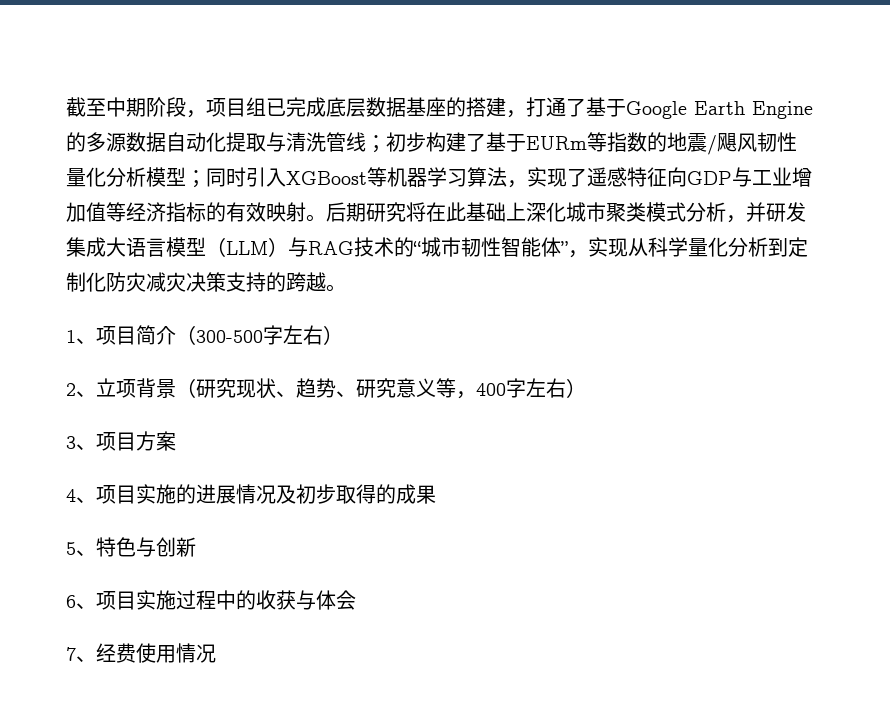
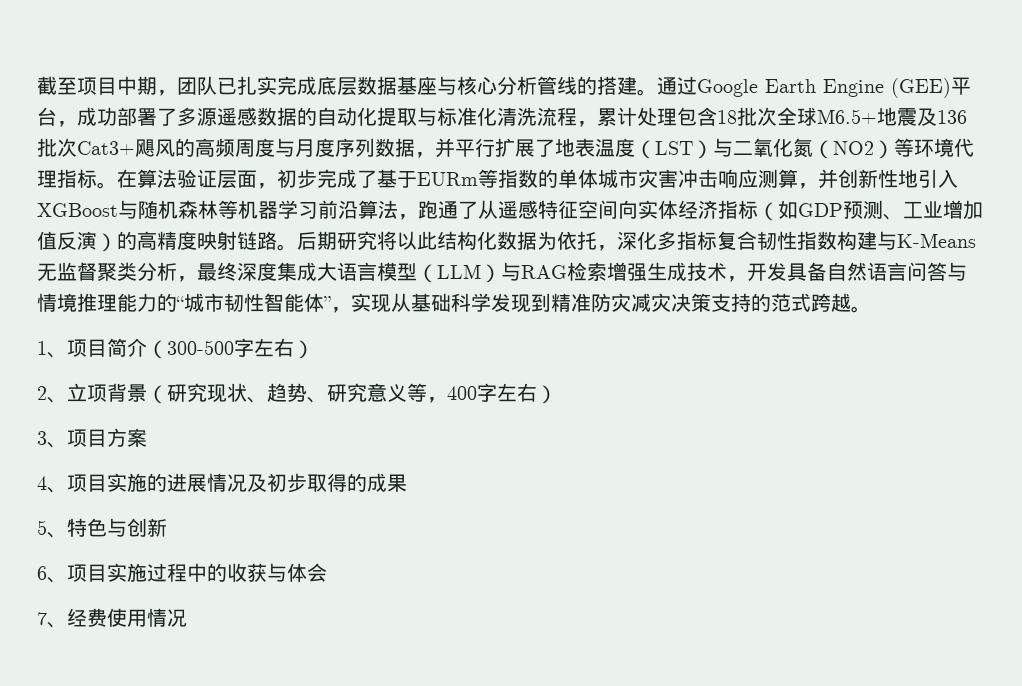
- 截至中期阶段，项目组已完成底层数据基座的搭建，打通了基于Google Earth Engine的多源数据自动化提取与清洗管线；初步构建了基于EURm等指数的地震/飓风韧性量化分析模型；同时引入XGBoost等机器学习算法，实现了遥感特征向GDP与工业增加值等经济指标的有效映射。后期研究将在此基础上深化城市聚类模式分析，并研发集成大语言模型（LLM）与RAG技术的“城市韧性智能体”，实现从科学量化分析到定制化防灾减灾决策支持的跨越。
+ 截至项目中期，团队已扎实完成底层数据基座与核心分析管线的搭建。通过Google Earth Engine (GEE)平台，成功部署了多源遥感数据的自动化提取与标准化清洗流程，累计处理包含18批次全球M6.5+地震及136批次Cat3+飓风的高频周度与月度序列数据，并平行扩展了地表温度（LST）与二氧化氮（NO2）等环境代理指标。在算法验证层面，初步完成了基于EURm等指数的单体城市灾害冲击响应测算，并创新性地引入XGBoost与随机森林等机器学习前沿算法，跑通了从遥感特征空间向实体经济指标（如GDP预测、工业增加值反演）的高精度映射链路。后期研究将以此结构化数据为依托，深化多指标复合韧性指数构建与K-Means无监督聚类分析，最终深度集成大语言模型（LLM）与RAG检索增强生成技术，开发具备自然语言问答与情境推理能力的“城市韧性智能体”，实现从基础科学发现到精准防灾减灾决策支持的范式跨越。

